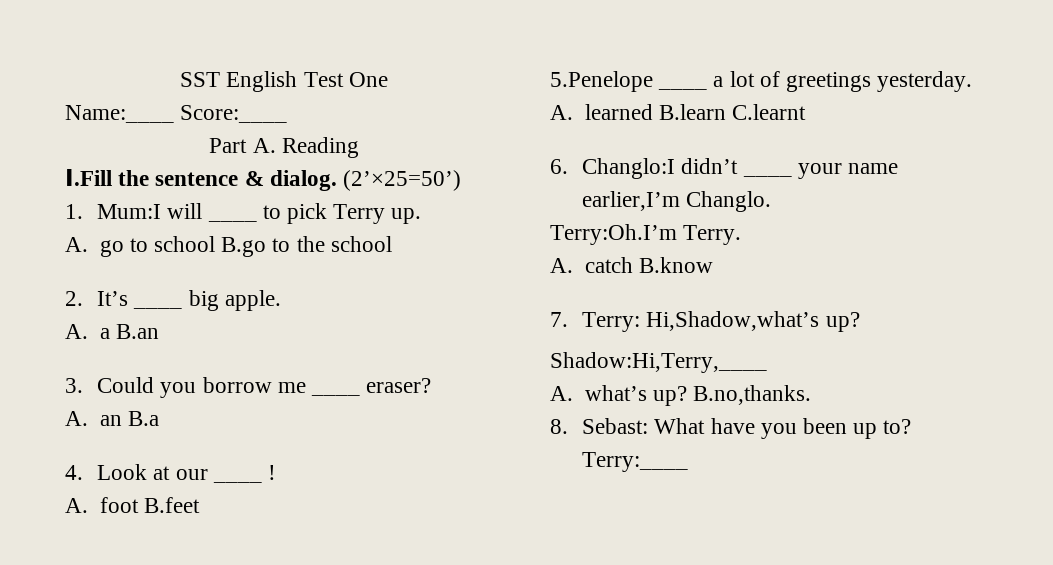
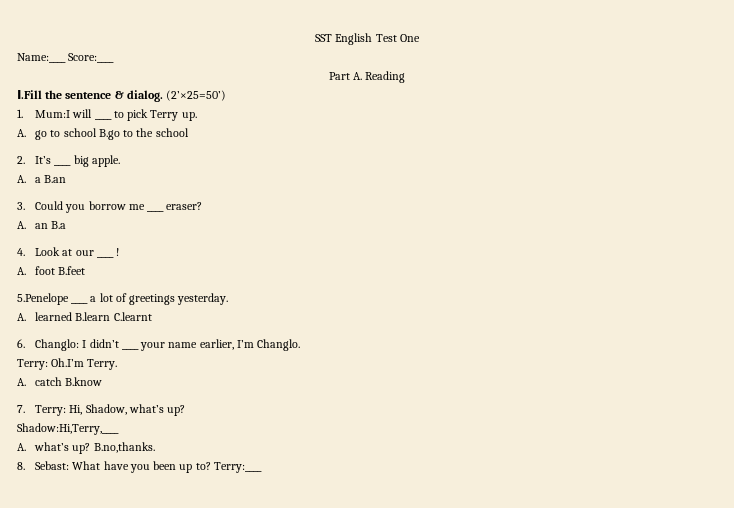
- 6. Changlo:I didn’t ____ your name earlier,I’m Changlo.
+ 6. Changlo: I didn’t ____ your name earlier, I’m Changlo.
- Terry:Oh.I’m Terry.
+ Terry: Oh.I’m Terry.
- 7. Terry: Hi,Shadow,what’s up?
+ 7. Terry: Hi, Shadow, what’s up?

